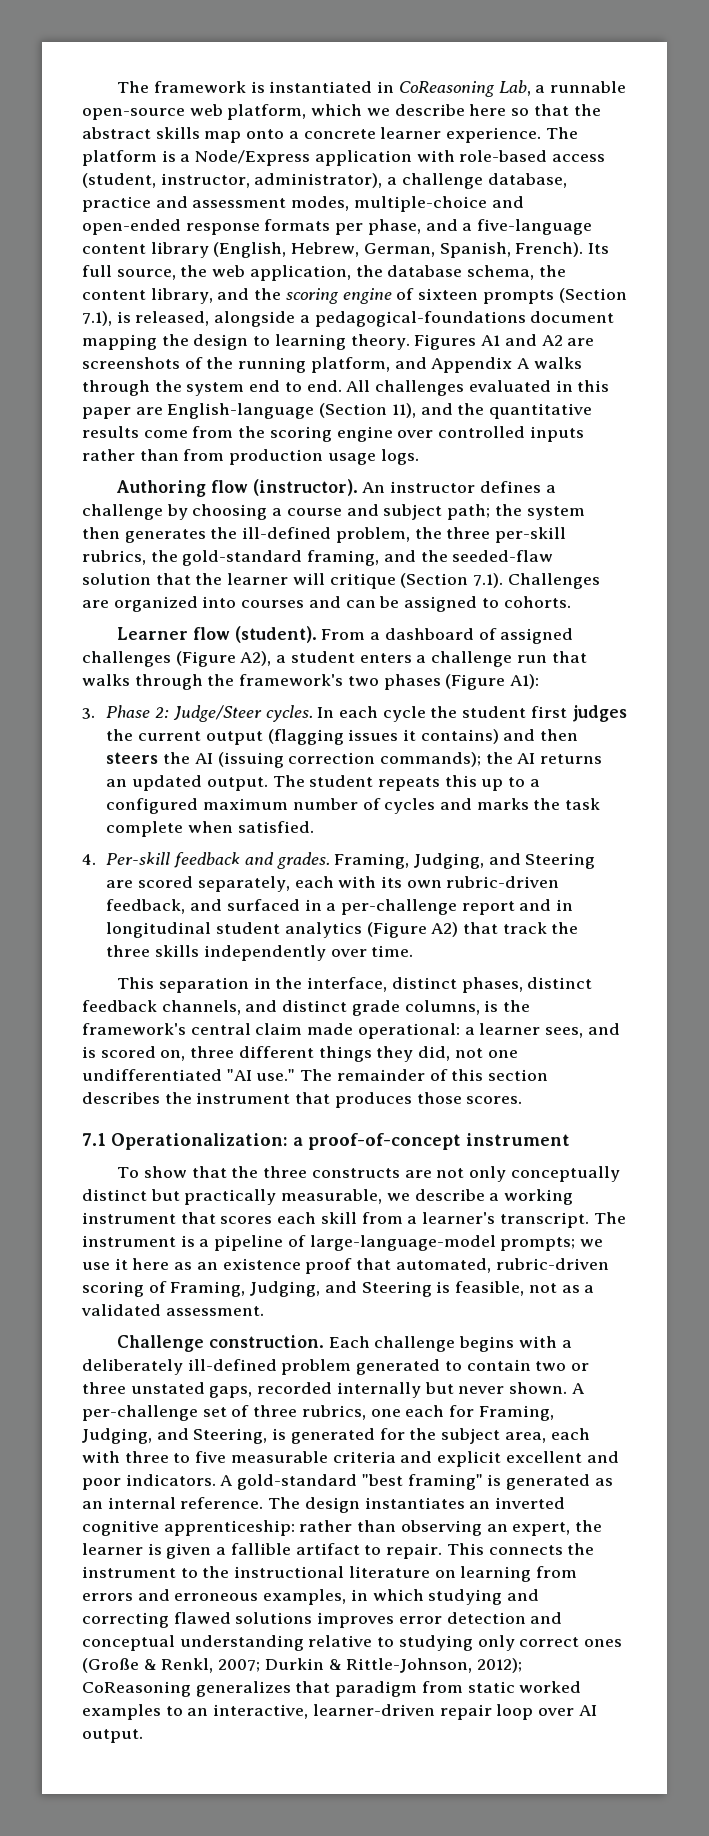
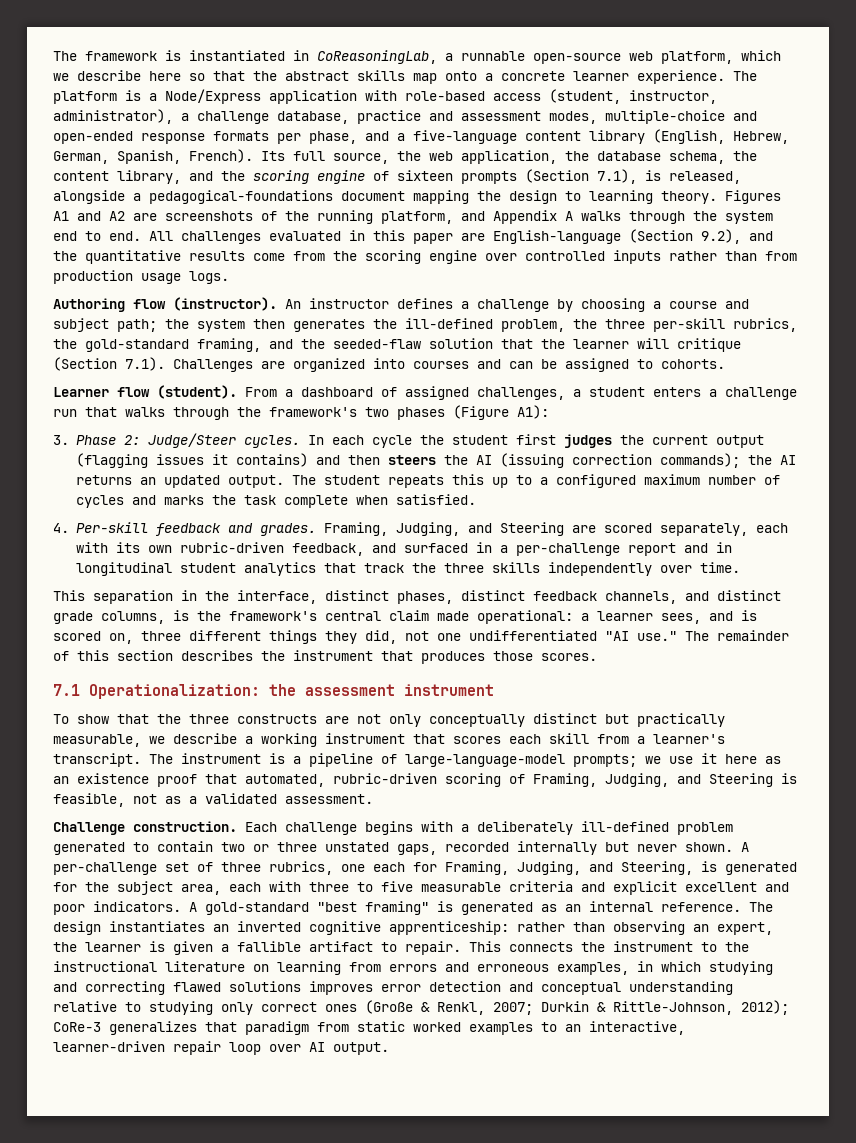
- The framework is instantiated in CoReasoning Lab, a runnable open-source web platform, which we describe here so that the abstract skills map onto a concrete learner experience.
+ The framework is instantiated in CoReasoningLab, a runnable open-source web platform, which we describe here so that the abstract skills map onto a concrete learner experience.
- All challenges evaluated in this paper are English-language (Section 11), and the quantitative results come from the scoring engine over controlled inputs rather than from production usage logs.
+ All challenges evaluated in this paper are English-language (Section 9.2), and the quantitative results come from the scoring engine over controlled inputs rather than from production usage logs.
- From a dashboard of assigned challenges (Figure A2), a student enters a challenge run that walks through the framework's two phases (Figure A1):
+ From a dashboard of assigned challenges, a student enters a challenge run that walks through the framework's two phases (Figure A1):
- Framing, Judging, and Steering are scored separately, each with its own rubric-driven feedback, and surfaced in a per-challenge report and in longitudinal student analytics (Figure A2) that track the three skills independently over time.
+ Framing, Judging, and Steering are scored separately, each with its own rubric-driven feedback, and surfaced in a per-challenge report and in longitudinal student analytics that track the three skills independently over time.
- 7.1 Operationalization: a proof-of-concept instrument
+ 7.1 Operationalization: the assessment instrument
- This connects the instrument to the instructional literature on learning from errors and erroneous examples, in which studying and correcting flawed solutions improves error detection and conceptual understanding relative to studying only correct ones (Große & Renkl, 2007; Durkin & Rittle-Johnson, 2012); CoReasoning generalizes that paradigm from static worked examples to an interactive, learner-driven repair loop over AI output.
+ This connects the instrument to the instructional literature on learning from errors and erroneous examples, in which studying and correcting flawed solutions improves error detection and conceptual understanding relative to studying only correct ones (Große & Renkl, 2007; Durkin & Rittle-Johnson, 2012); CoRe-3 generalizes that paradigm from static worked examples to an interactive, learner-driven repair loop over AI output.

